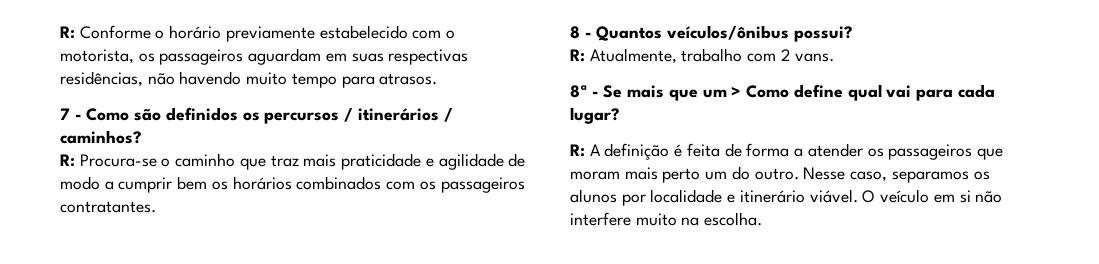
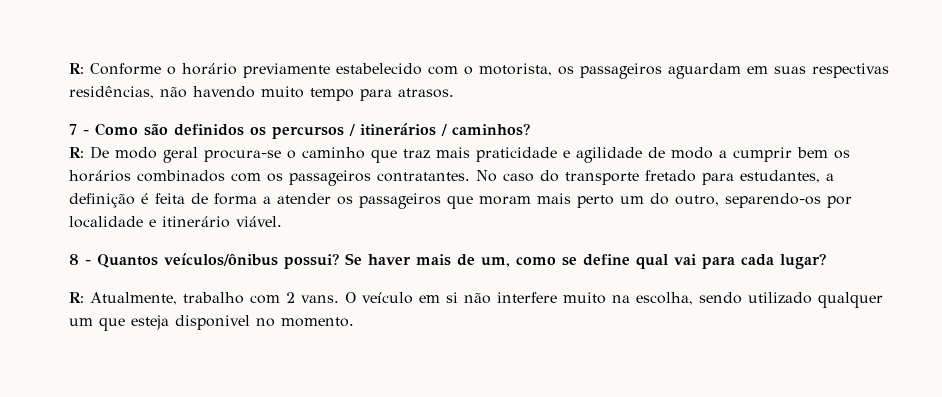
- R: Procura-se o caminho que traz mais praticidade e agilidade de modo a cumprir bem os horários combinados com os passageiros contratantes.
- 8 - Quantos veículos/ônibus possui?
+ R: De modo geral procura-se o caminho que traz mais praticidade e agilidade de modo a cumprir bem os horários combinados com os passageiros contratantes. No caso do transporte fretado para estudantes, a definição é feita de forma a atender os passageiros que moram mais perto um do outro, separendo-os por localidade e itinerário viável.
+ 8 - Quantos veículos/ônibus possui? Se haver mais de um, como se define qual vai para cada lugar?
  R: Atualmente, trabalho com 2 vans.
- 8ª - Se mais que um > Como define qual vai para cada lugar?
- R: A definição é feita de forma a atender os passageiros que moram mais perto um do outro. Nesse caso, separamos os alunos por localidade e itinerário viável.
- O veículo em si não interfere muito na escolha.
+ O veículo em si não interfere muito na escolha, sendo utilizado qualquer um que esteja disponivel no momento.

